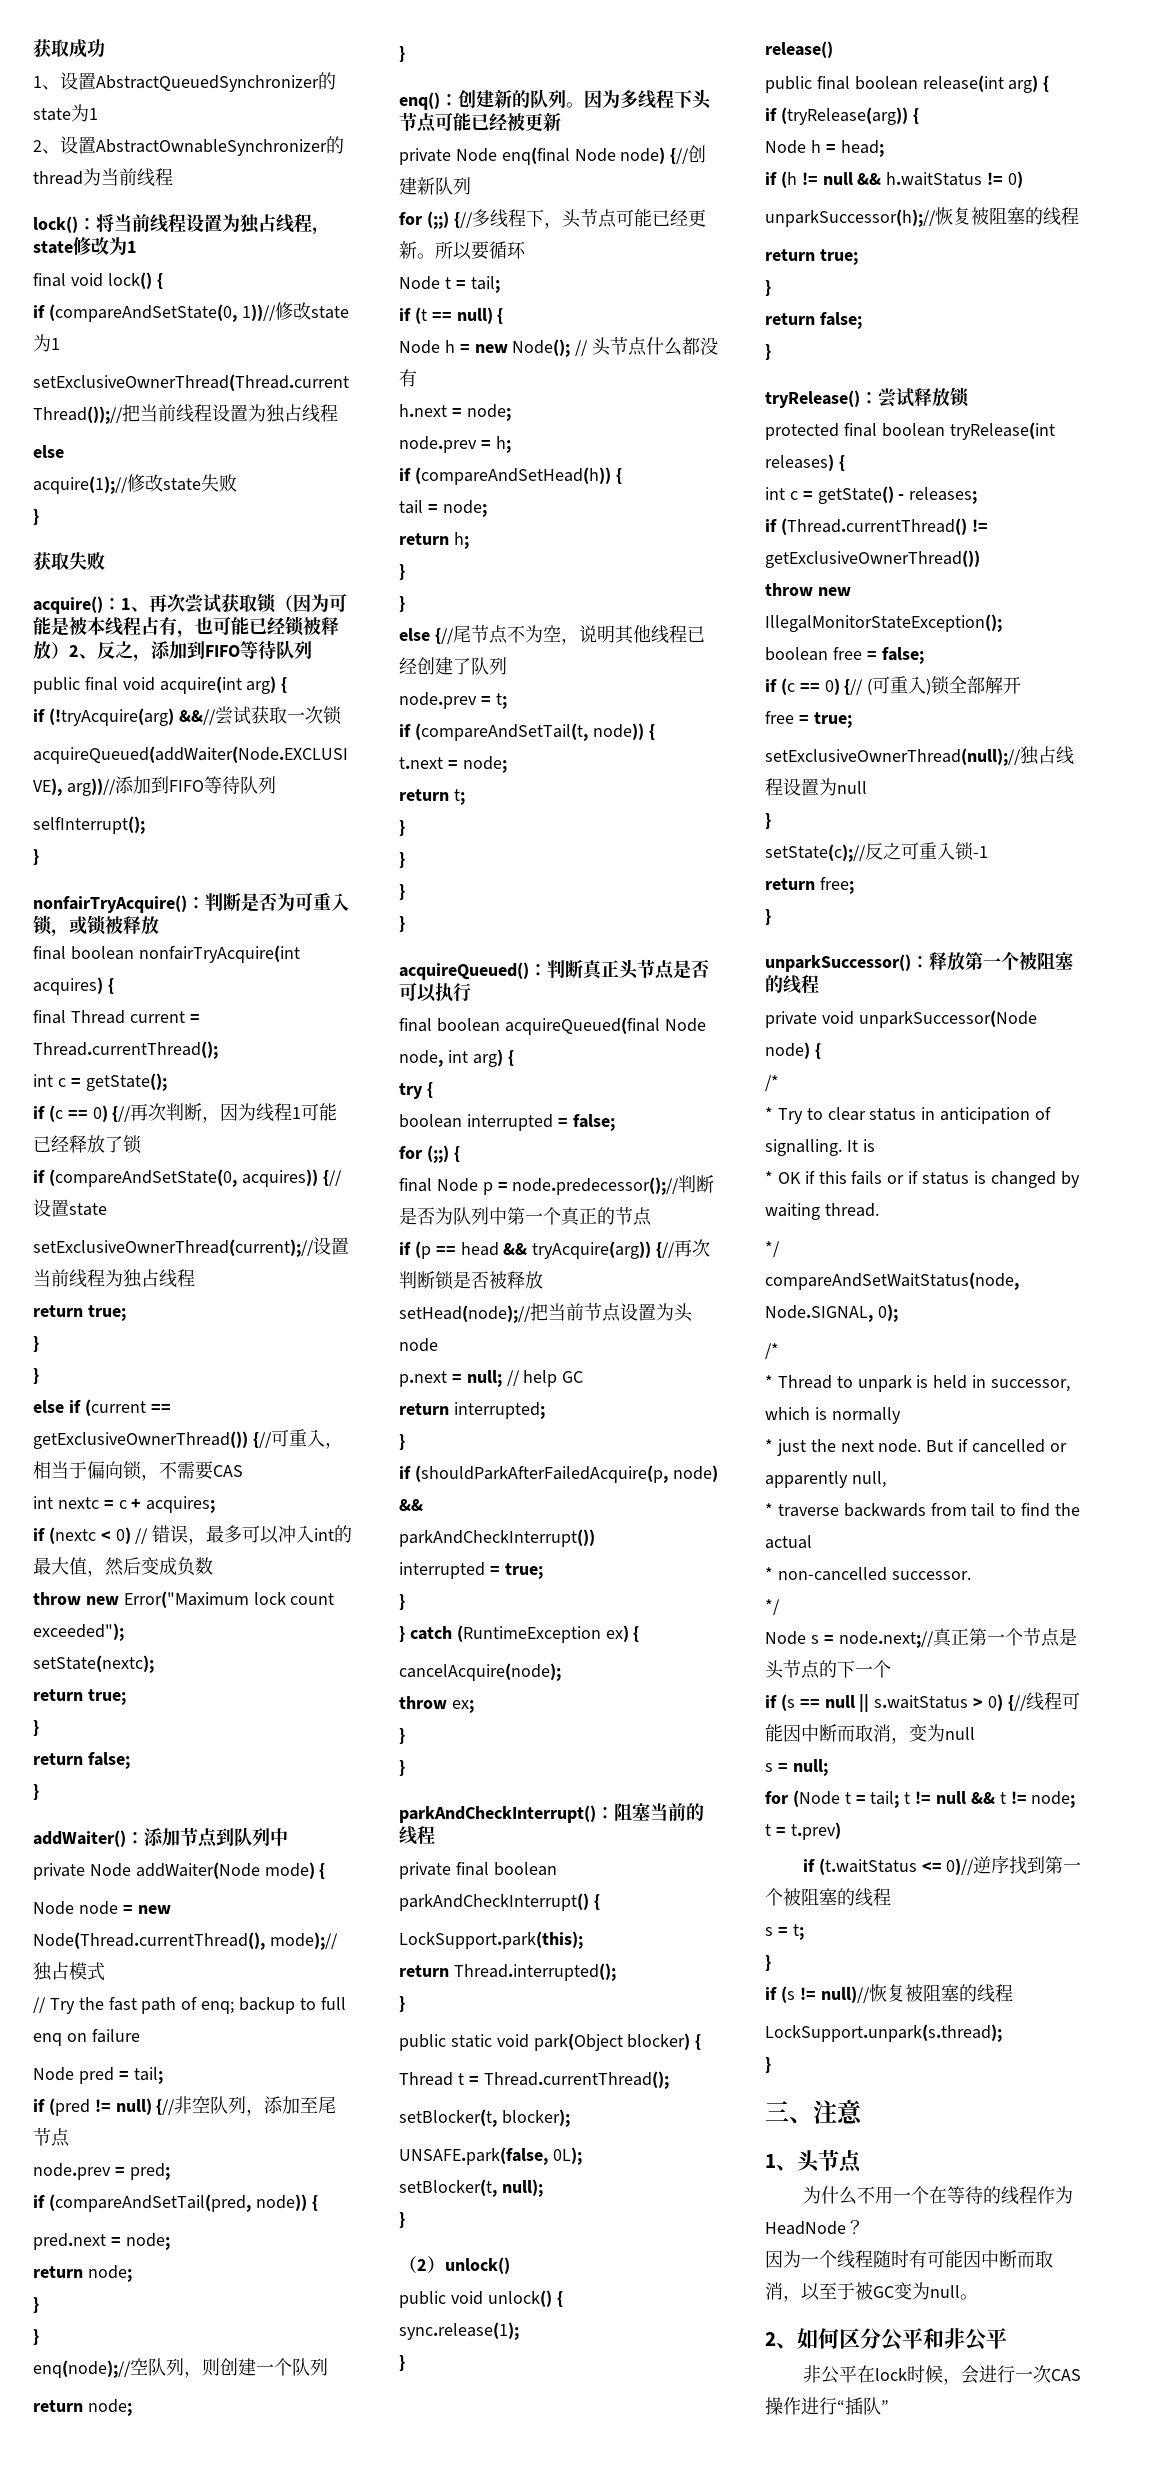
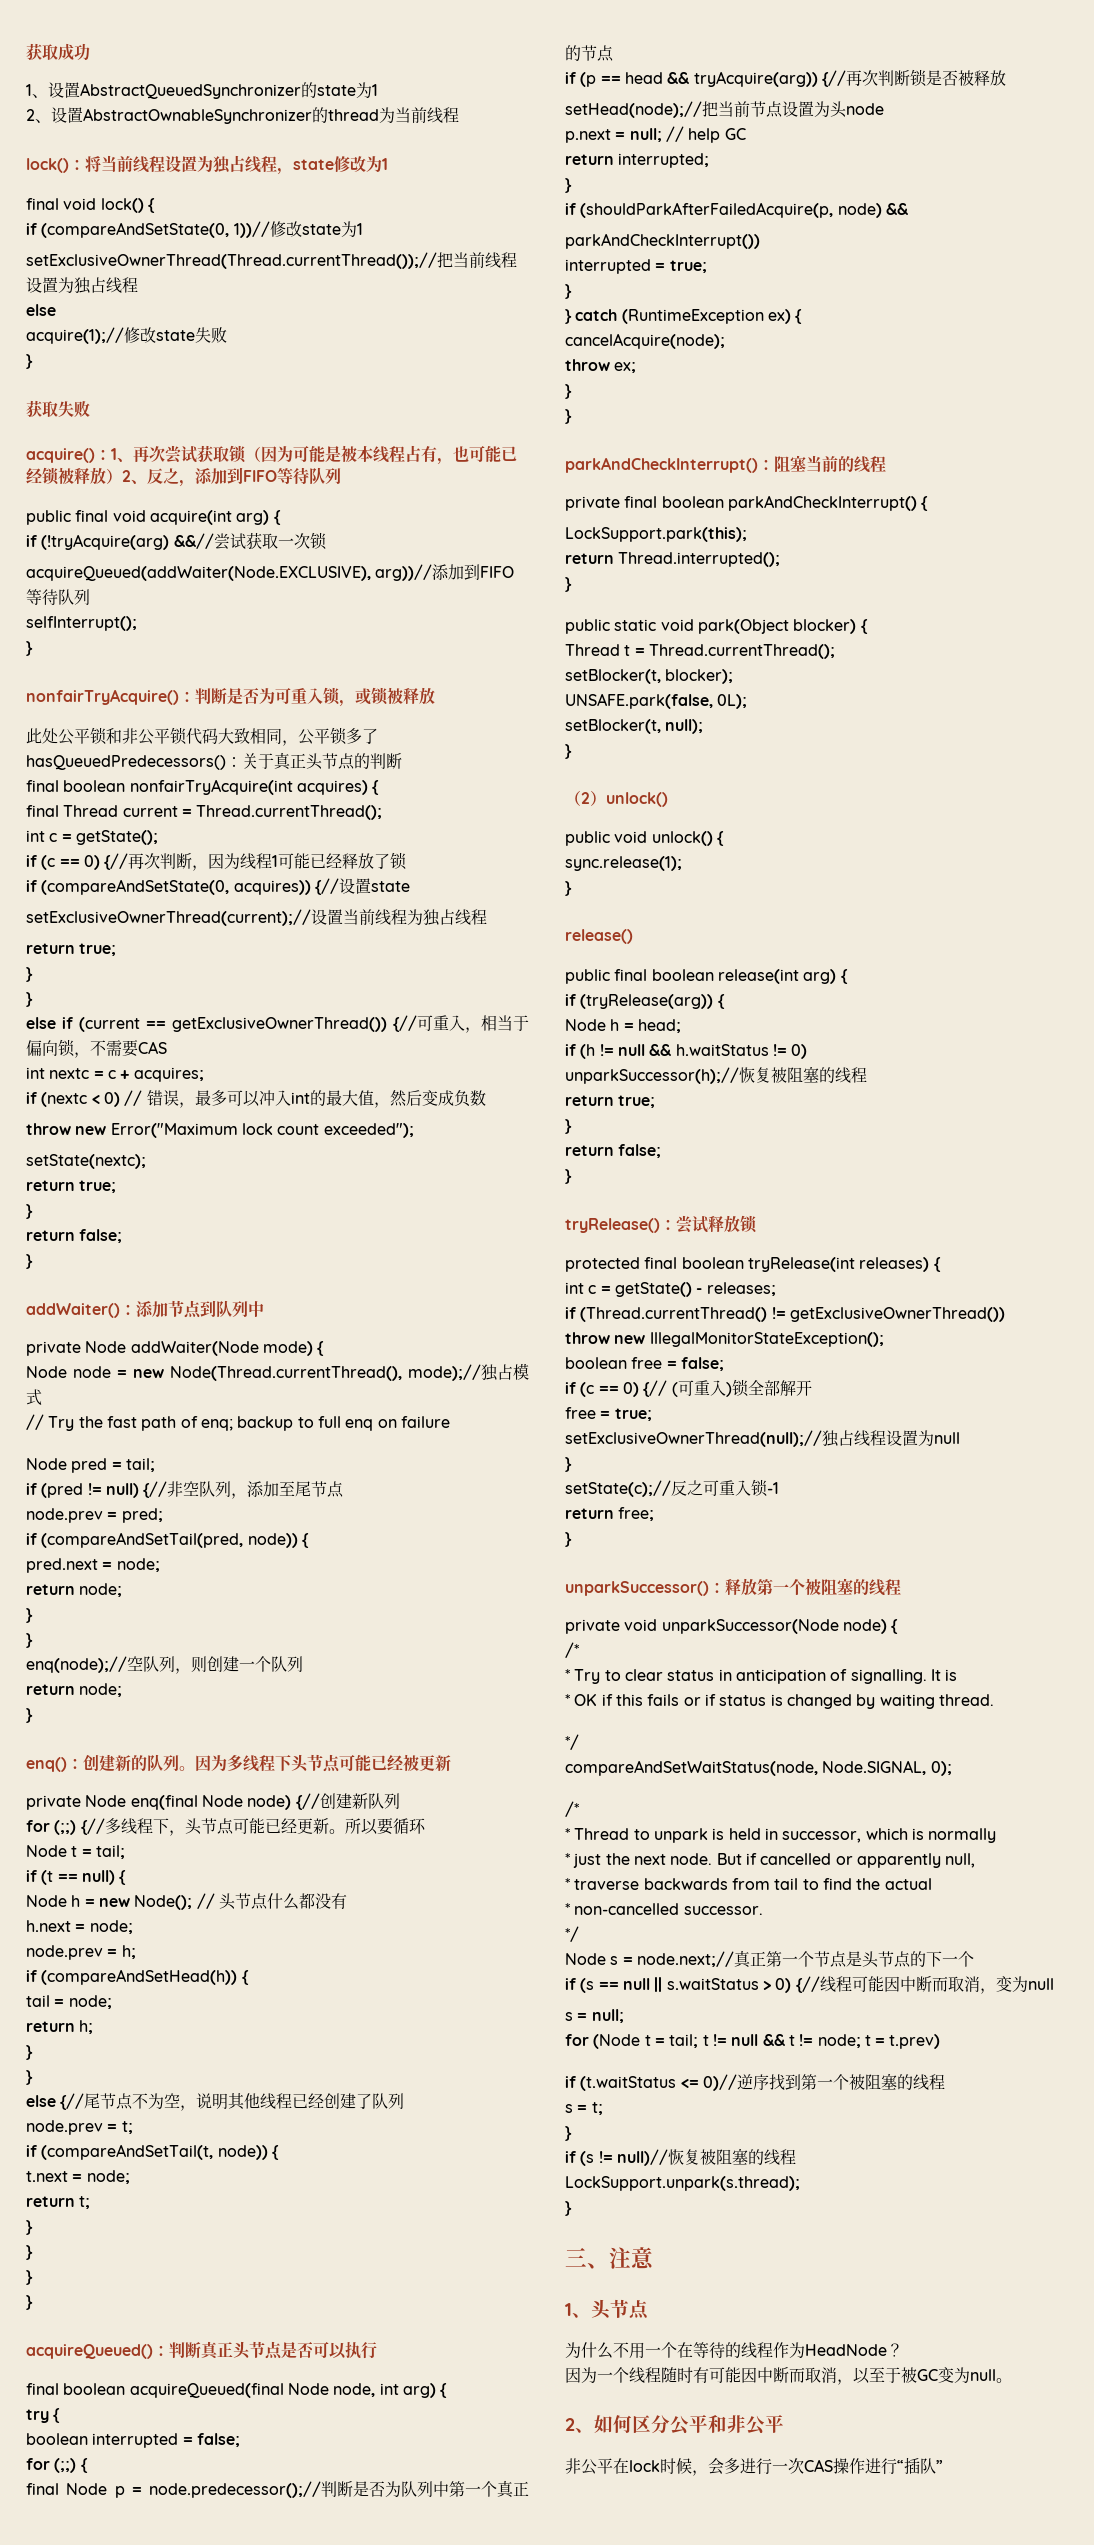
+ 此处公平锁和非公平锁代码大致相同，公平锁多了hasQueuedPredecessors()：关于真正头节点的判断
- 非公平在lock时候，会进行一次CAS操作进行“插队”
+ 非公平在lock时候，会多进行一次CAS操作进行“插队”

